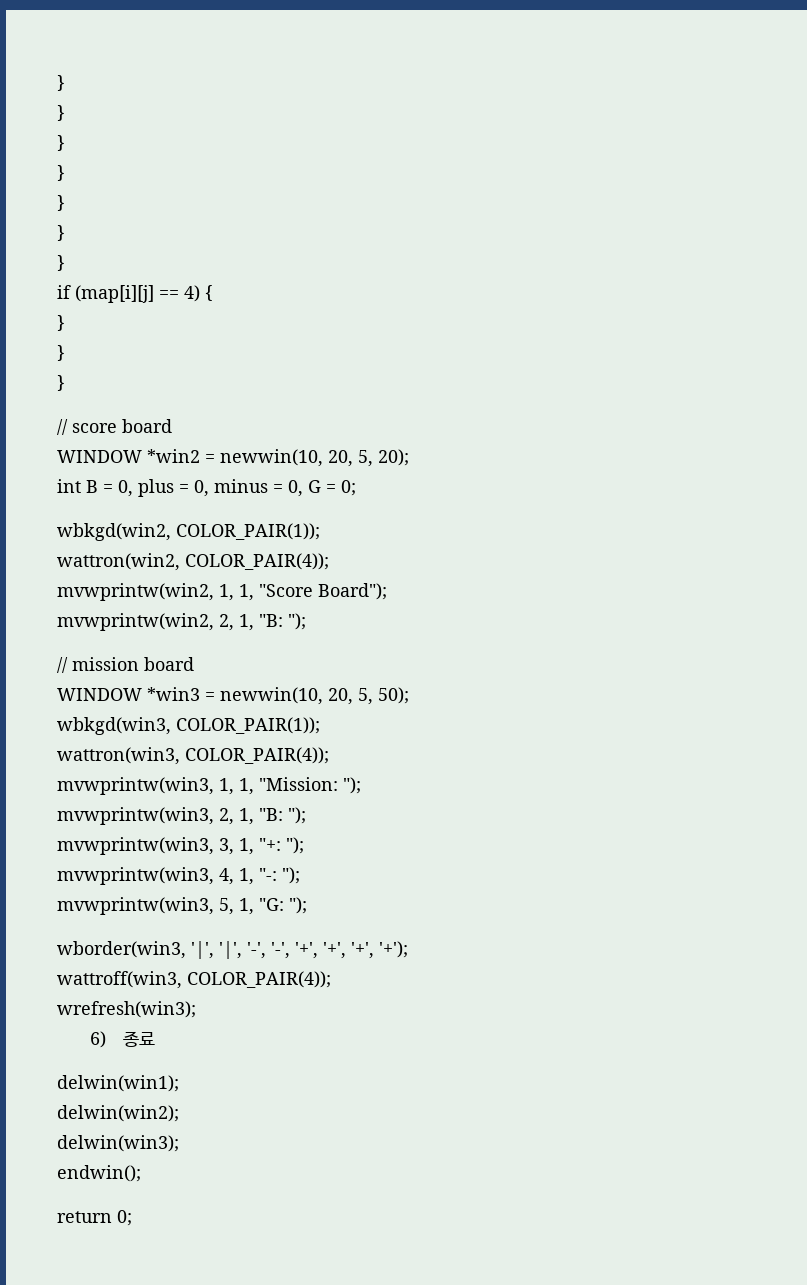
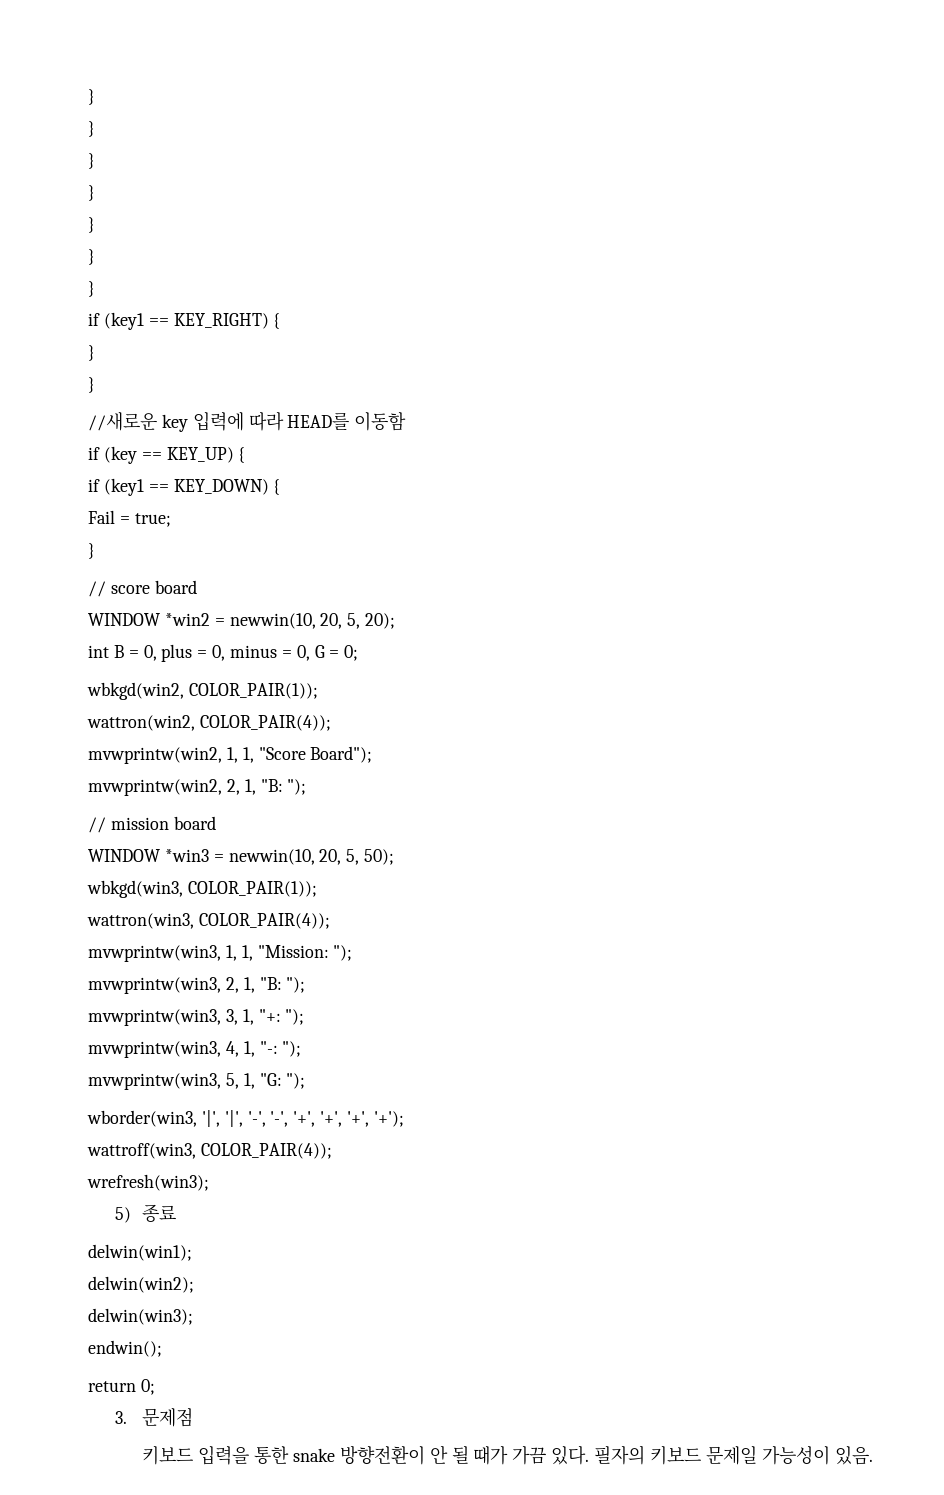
- if (map[i][j] == 4) {
+ if (key1 == KEY_RIGHT) {
+ //새로운 key 입력에 따라 HEAD를 이동함
+ if (key == KEY_UP) {
+ if (key1 == KEY_DOWN) {
+ Fail = true;
- 6) 종료
+ 5) 종료
+ 3. 문제점
+ 키보드 입력을 통한 snake 방향전환이 안 될 때가 가끔 있다. 필자의 키보드 문제일 가능성이 있음.

